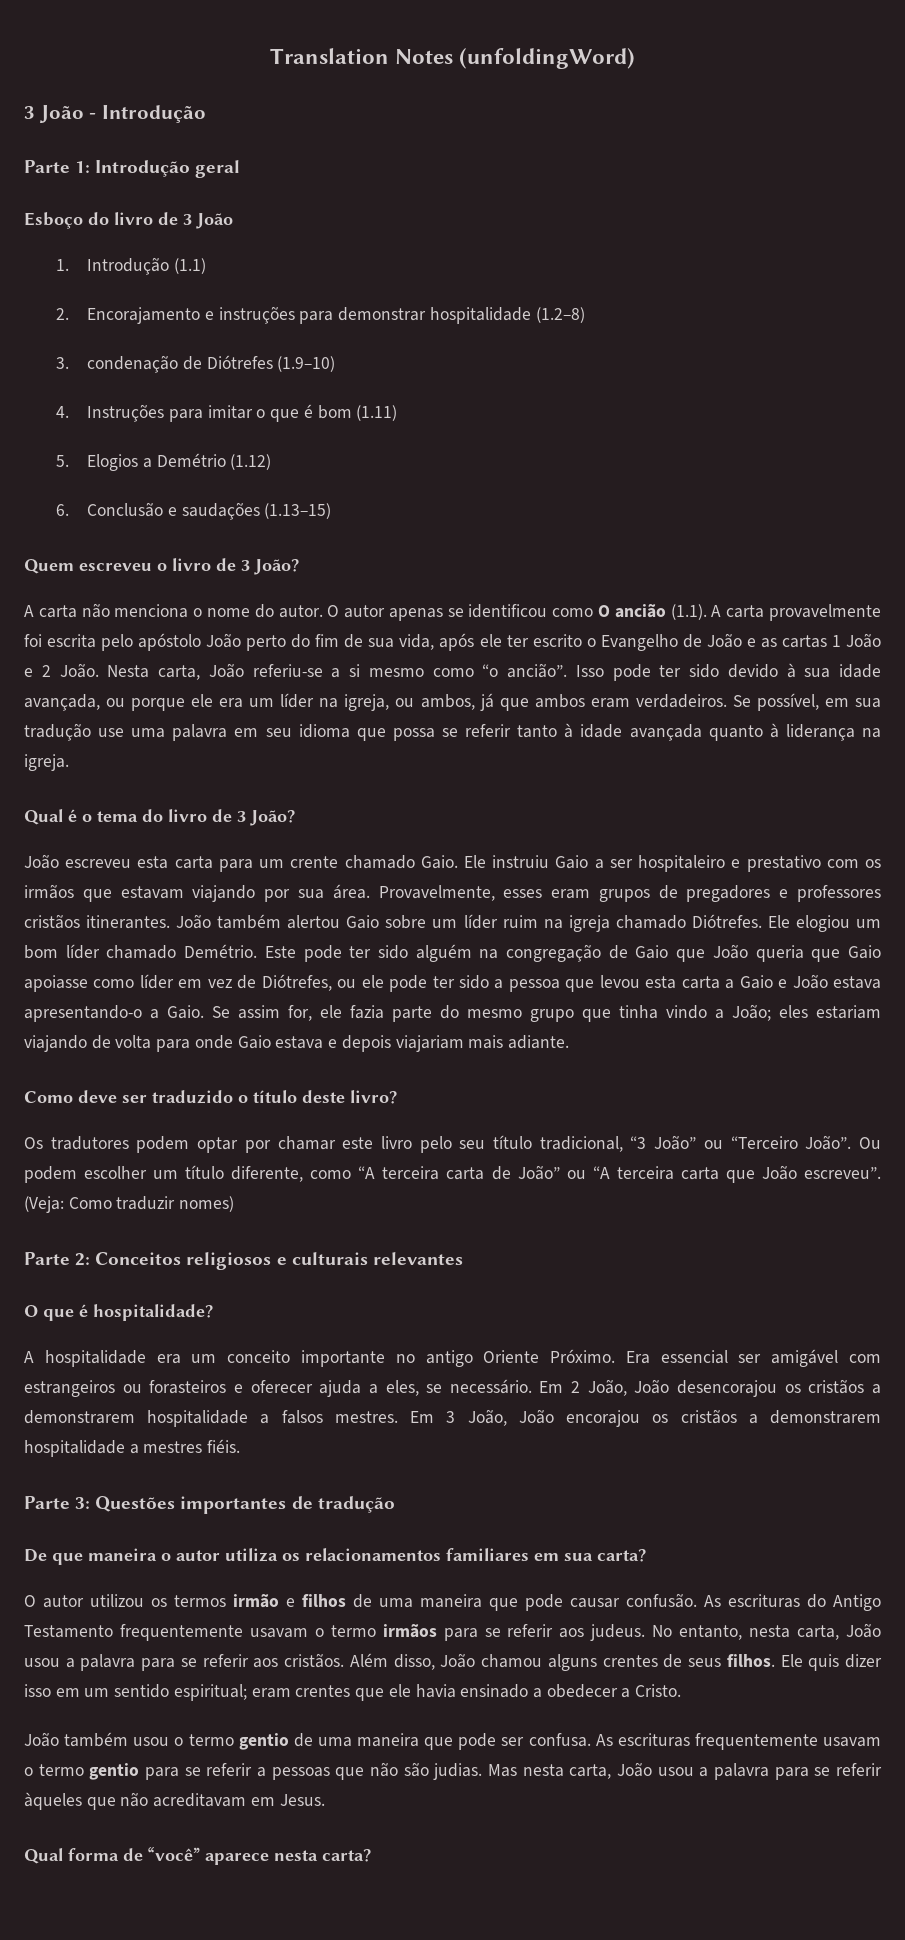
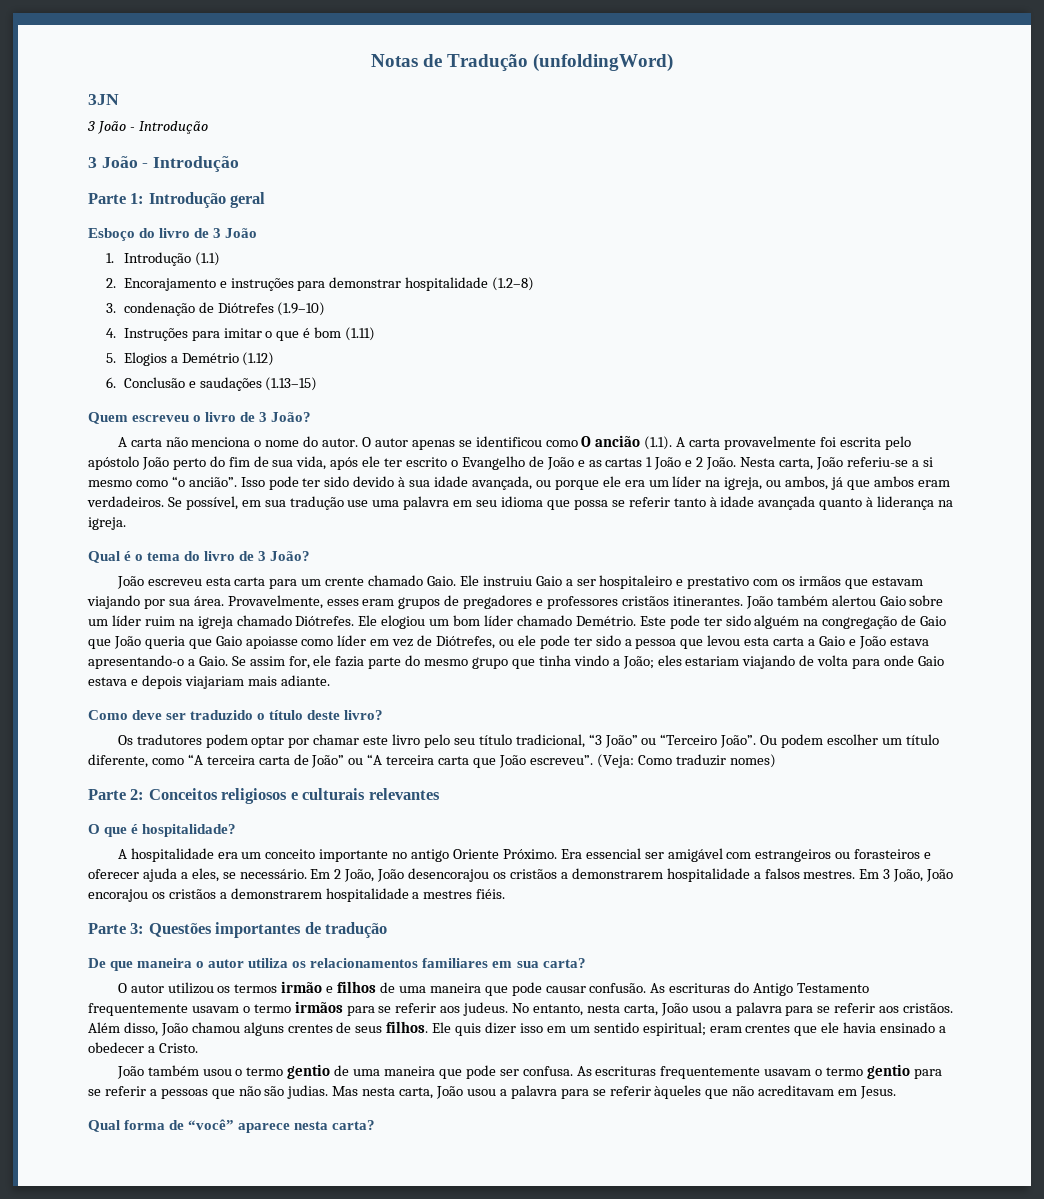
- Translation Notes (unfoldingWord)
+ Notas de Tradução (unfoldingWord)
+ 3JN
+ 3 João - Introdução

